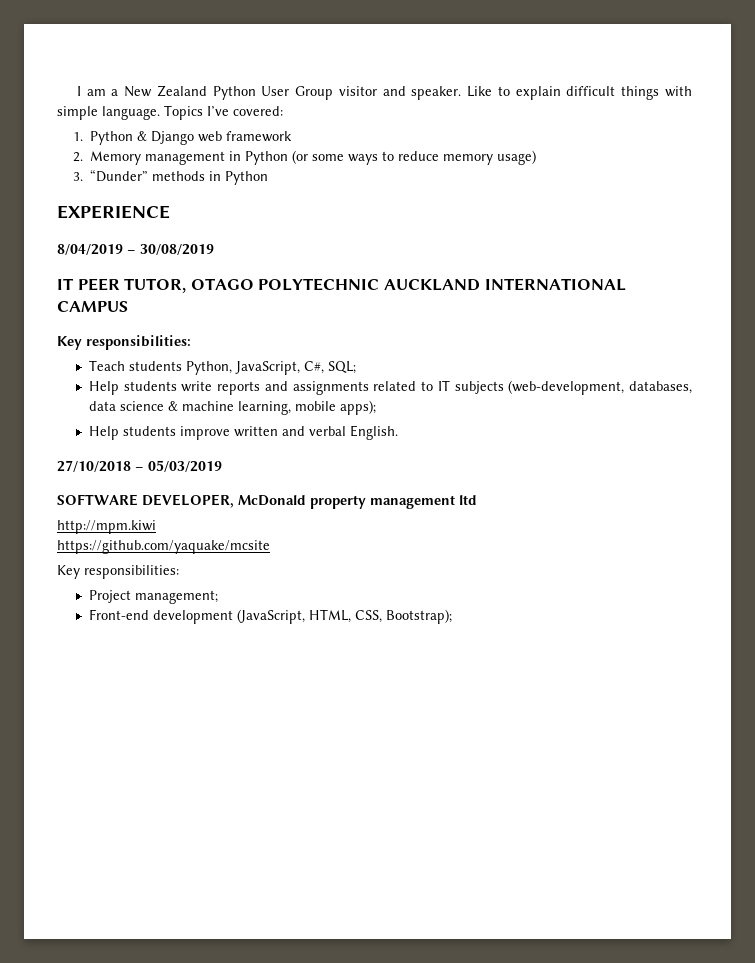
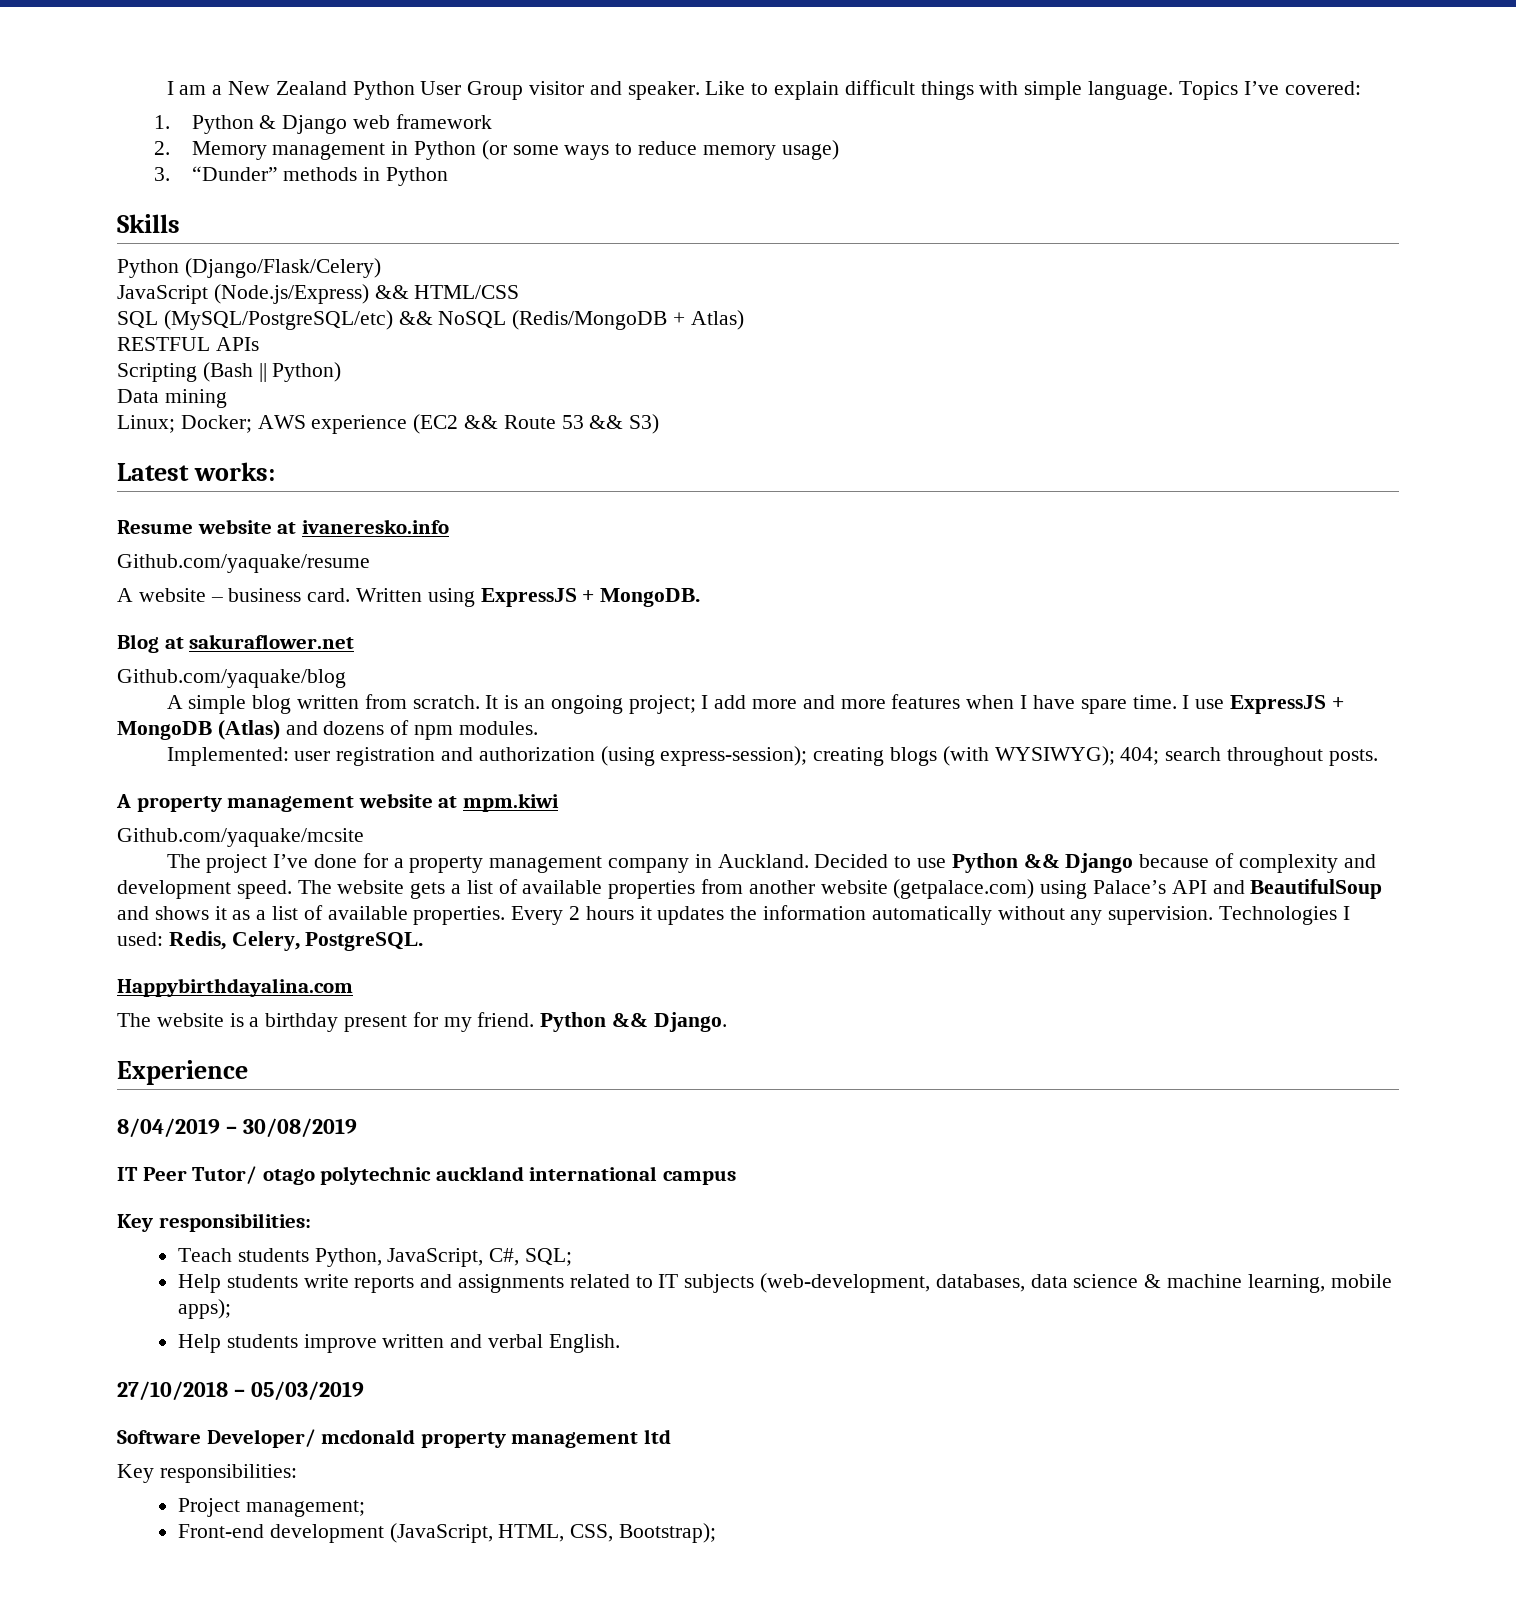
- EXPERIENCE
+ Skills
+ Python (Django/Flask/Celery)
+ JavaScript (Node.js/Express) && HTML/CSS
+ SQL (MySQL/PostgreSQL/etc) && NoSQL (Redis/MongoDB + Atlas)
+ RESTFUL APIs
+ Scripting (Bash || Python)
+ Data mining
+ Linux; Docker; AWS experience (EC2 && Route 53 && S3)
+ Latest works:
+ Resume website at ivaneresko.info
+ Github.com/yaquake/resume
+ A website – business card. Written using ExpressJS + MongoDB.
+ Blog at sakuraflower.net
+ Github.com/yaquake/blog
+ A simple blog written from scratch. It is an ongoing project; I add more and more features when I have spare time. I use ExpressJS + MongoDB (Atlas) and dozens of npm modules.
+ Implemented: user registration and authorization (using express-session); creating blogs (with WYSIWYG); 404; search throughout posts.
+ A property management website at mpm.kiwi
+ Github.com/yaquake/mcsite
+ The project I’ve done for a property management company in Auckland. Decided to use Python && Django because of complexity and development speed. The website gets a list of available properties from another website (getpalace.com) using Palace’s API and BeautifulSoup and shows it as a list of available properties. Every 2 hours it updates the information automatically without any supervision. Technologies I used: Redis, Celery, PostgreSQL.
+ Happybirthdayalina.com
+ The website is a birthday present for my friend. Python && Django.
+ Experience
  8/04/2019 – 30/08/2019
- IT PEER TUTOR, OTAGO POLYTECHNIC AUCKLAND INTERNATIONAL CAMPUS
+ IT Peer Tutor/ otago polytechnic auckland international campus
- SOFTWARE DEVELOPER, McDonald property management ltd
+ Software Developer/ mcdonald property management ltd
- http://mpm.kiwi
- https://github.com/yaquake/mcsite

